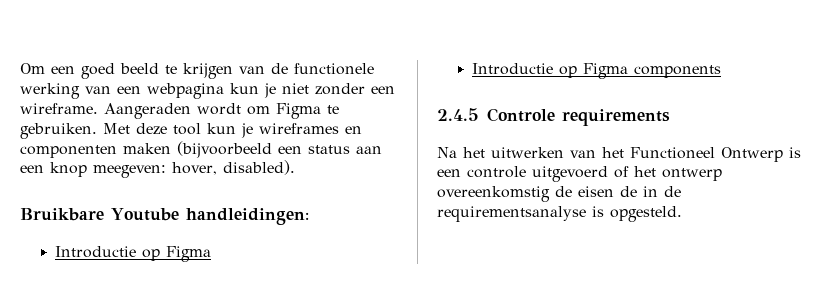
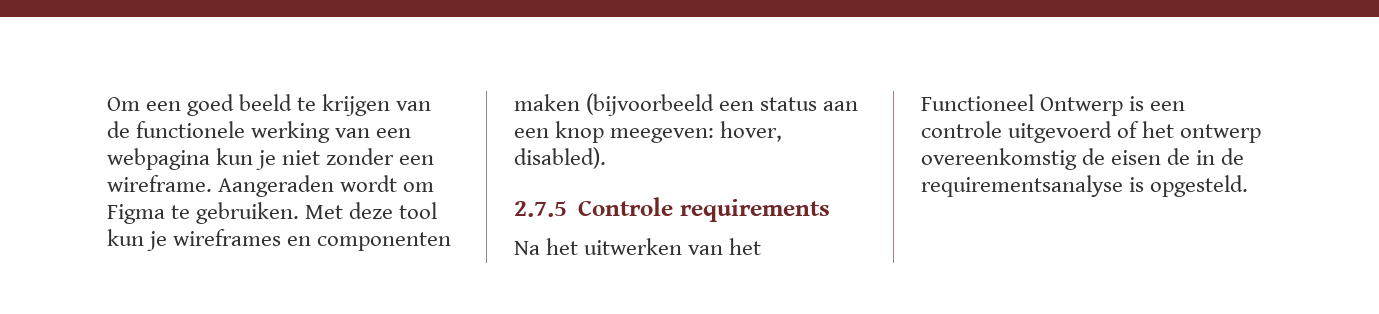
- Bruikbare Youtube handleidingen:
- Introductie op Figma
- Introductie op Figma components
- 2.4.5 Controle requirements
+ 2.7.5 Controle requirements

